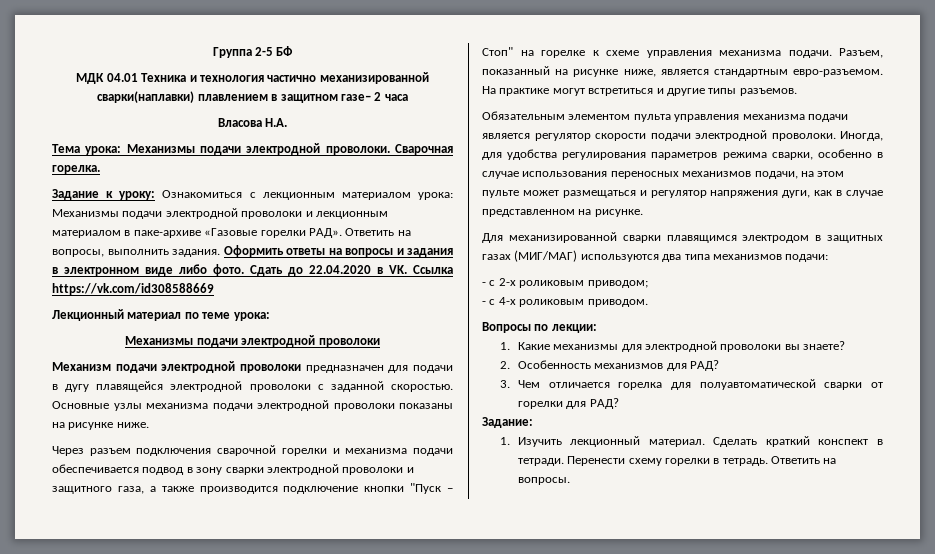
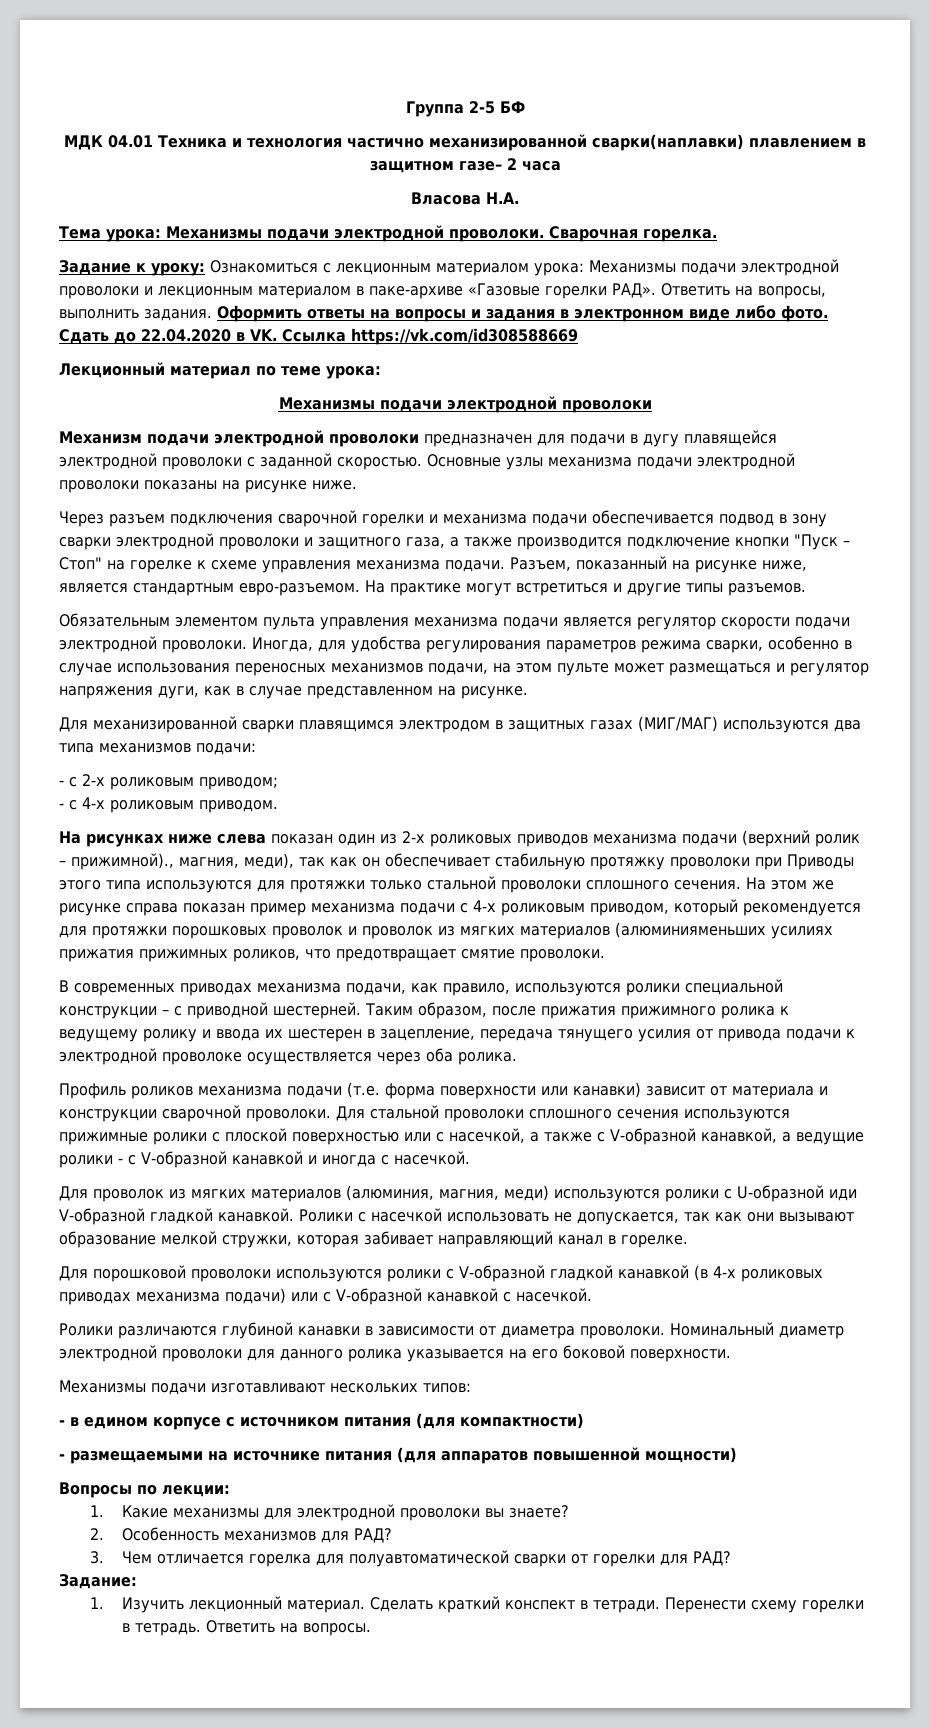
+ На рисунках ниже слева показан один из 2-х роликовых приводов механизма подачи (верхний ролик – прижимной)., магния, меди), так как он обеспечивает стабильную протяжку проволоки при Приводы этого типа используются для протяжки только стальной проволоки сплошного сечения. На этом же рисунке справа показан пример механизма подачи с 4-х роликовым приводом, который рекомендуется для протяжки порошковых проволок и проволок из мягких материалов (алюминияменьших усилиях прижатия прижимных роликов, что предотвращает смятие проволоки.
+ В современных приводах механизма подачи, как правило, используются ролики специальной конструкции – с приводной шестерней. Таким образом, после прижатия прижимного ролика к ведущему ролику и ввода их шестерен в зацепление, передача тянущего усилия от привода подачи к электродной проволоке осуществляется через оба ролика.
+ Профиль роликов механизма подачи (т.е. форма поверхности или канавки) зависит от материала и конструкции сварочной проволоки. Для стальной проволоки сплошного сечения используются прижимные ролики с плоской поверхностью или с насечкой, а также с V-образной канавкой, а ведущие ролики - с V-образной канавкой и иногда с насечкой.
+ Для проволок из мягких материалов (алюминия, магния, меди) используются ролики с U-образной иди V-образной гладкой канавкой. Ролики с насечкой использовать не допускается, так как они вызывают образование мелкой стружки, которая забивает направляющий канал в горелке.
+ Для порошковой проволоки используются ролики с V-образной гладкой канавкой (в 4-х роликовых приводах механизма подачи) или с V-образной канавкой с насечкой.
+ Ролики различаются глубиной канавки в зависимости от диаметра проволоки. Номинальный диаметр электродной проволоки для данного ролика указывается на его боковой поверхности.
+ Механизмы подачи изготавливают нескольких типов:
+ - в едином корпусе с источником питания (для компактности)
+ - размещаемыми на источнике питания (для аппаратов повышенной мощности)

